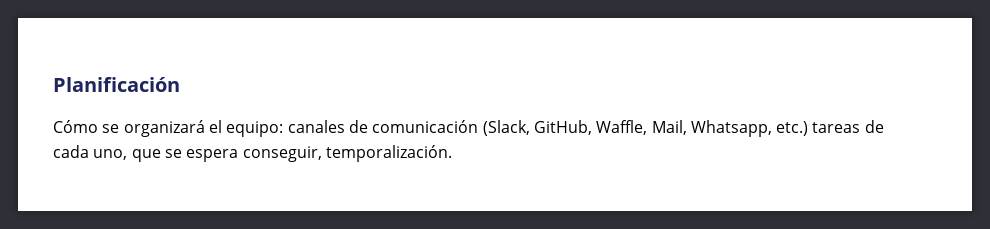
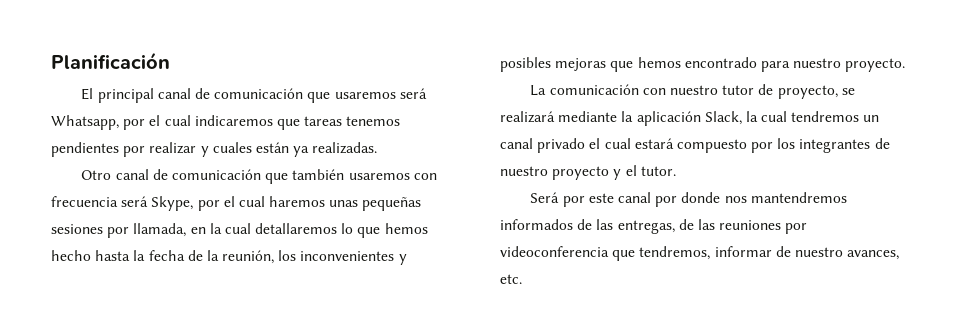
- Cómo se organizará el equipo: canales de comunicación (Slack, GitHub, Waffle, Mail, Whatsapp, etc.) tareas de cada uno, que se espera conseguir, temporalización.
+ El principal canal de comunicación que usaremos será Whatsapp, por el cual indicaremos que tareas tenemos pendientes por realizar y cuales están ya realizadas.
+ Otro canal de comunicación que también usaremos con frecuencia será Skype, por el cual haremos unas pequeñas sesiones por llamada, en la cual detallaremos lo que hemos hecho hasta la fecha de la reunión, los inconvenientes y posibles mejoras que hemos encontrado para nuestro proyecto.
+ La comunicación con nuestro tutor de proyecto, se realizará mediante la aplicación Slack, la cual tendremos un canal privado el cual estará compuesto por los integrantes de nuestro proyecto y el tutor.
+ Será por este canal por donde nos mantendremos informados de las entregas, de las reuniones por videoconferencia que tendremos, informar de nuestro avances, etc.

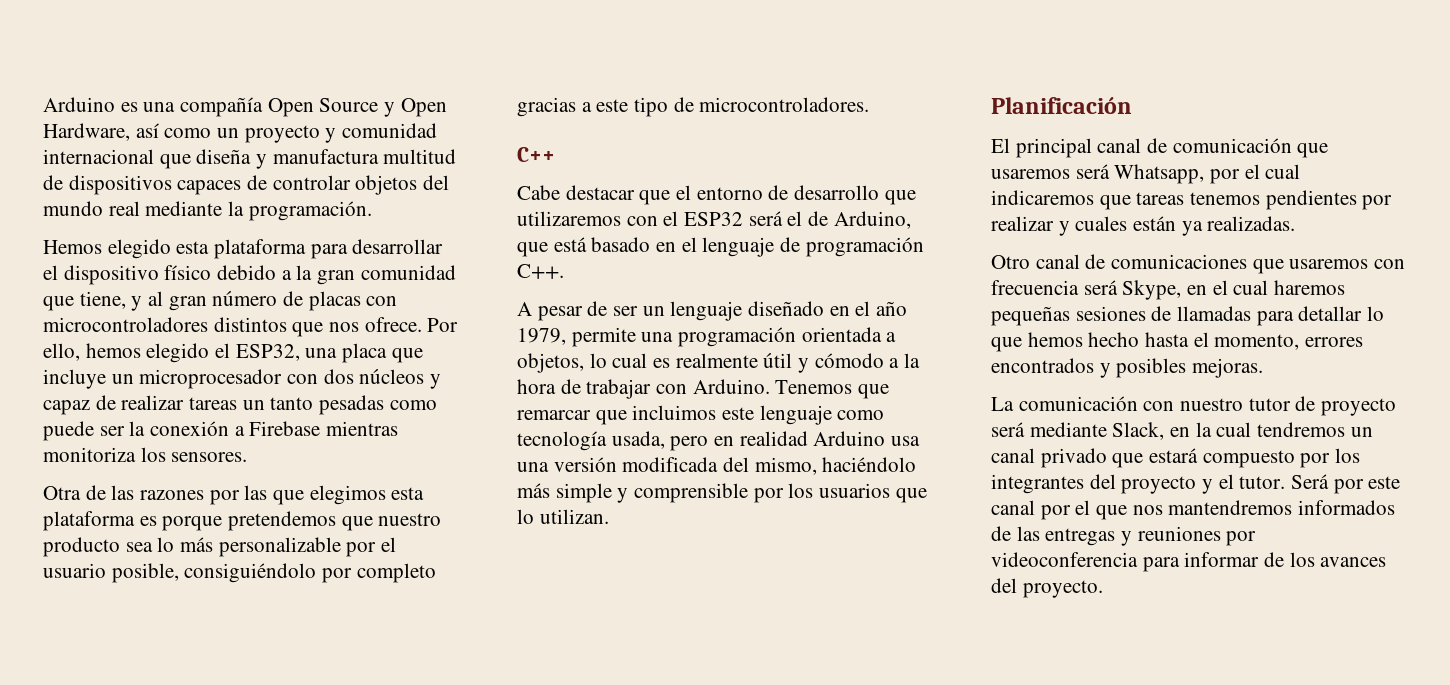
+ Arduino es una compañía Open Source y Open Hardware, así como un proyecto y comunidad internacional que diseña y manufactura multitud de dispositivos capaces de controlar objetos del mundo real mediante la programación.
+ Hemos elegido esta plataforma para desarrollar el dispositivo físico debido a la gran comunidad que tiene, y al gran número de placas con microcontroladores distintos que nos ofrece. Por ello, hemos elegido el ESP32, una placa que incluye un microprocesador con dos núcleos y capaz de realizar tareas un tanto pesadas como puede ser la conexión a Firebase mientras monitoriza los sensores.
+ Otra de las razones por las que elegimos esta plataforma es porque pretendemos que nuestro producto sea lo más personalizable por el usuario posible, consiguiéndolo por completo gracias a este tipo de microcontroladores.
+ C++
+ Cabe destacar que el entorno de desarrollo que utilizaremos con el ESP32 será el de Arduino, que está basado en el lenguaje de programación C++.
+ A pesar de ser un lenguaje diseñado en el año 1979, permite una programación orientada a objetos, lo cual es realmente útil y cómodo a la hora de trabajar con Arduino. Tenemos que remarcar que incluimos este lenguaje como tecnología usada, pero en realidad Arduino usa una versión modificada del mismo, haciéndolo más simple y comprensible por los usuarios que lo utilizan.
- Otro canal de comunicación que también usaremos con frecuencia será Skype, por el cual haremos unas pequeñas sesiones por llamada, en la cual detallaremos lo que hemos hecho hasta la fecha de la reunión, los inconvenientes y posibles mejoras que hemos encontrado para nuestro proyecto.
+ Otro canal de comunicaciones que usaremos con frecuencia será Skype, en el cual haremos pequeñas sesiones de llamadas para detallar lo que hemos hecho hasta el momento, errores encontrados y posibles mejoras.
- La comunicación con nuestro tutor de proyecto, se realizará mediante la aplicación Slack, la cual tendremos un canal privado el cual estará compuesto por los integrantes de nuestro proyecto y el tutor.
- Será por este canal por donde nos mantendremos informados de las entregas, de las reuniones por videoconferencia que tendremos, informar de nuestro avances, etc.
+ La comunicación con nuestro tutor de proyecto será mediante Slack, en la cual tendremos un canal privado que estará compuesto por los integrantes del proyecto y el tutor. Será por este canal por el que nos mantendremos informados de las entregas y reuniones por videoconferencia para informar de los avances del proyecto.

